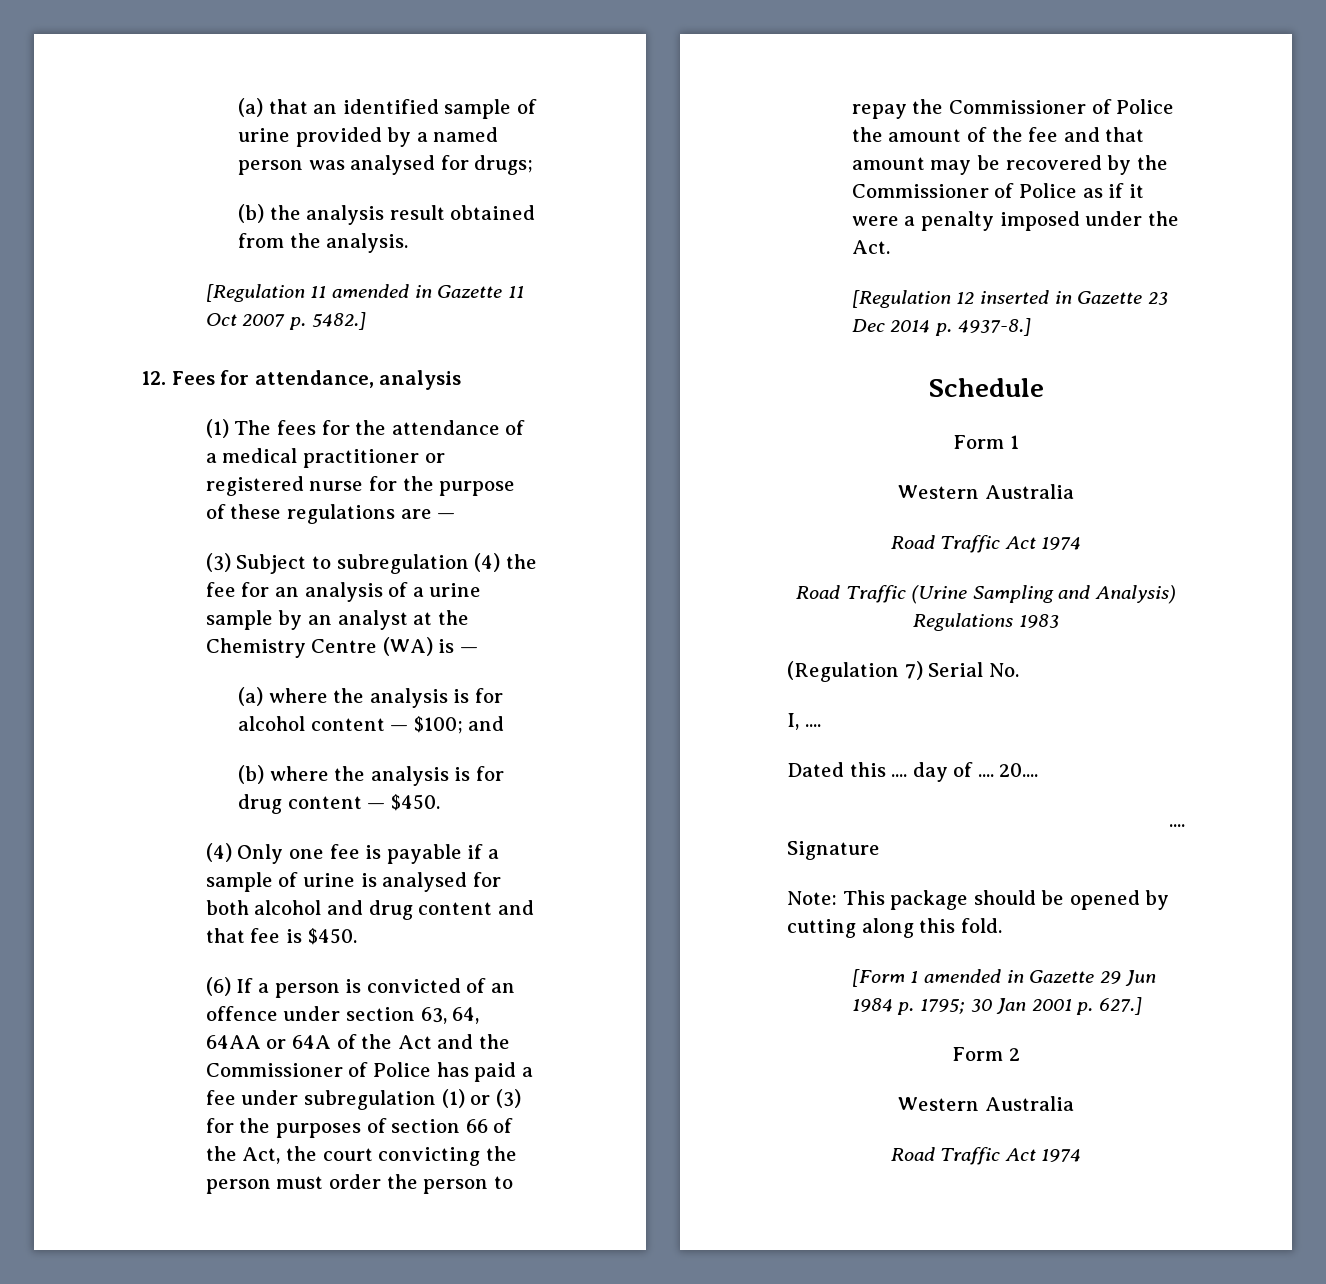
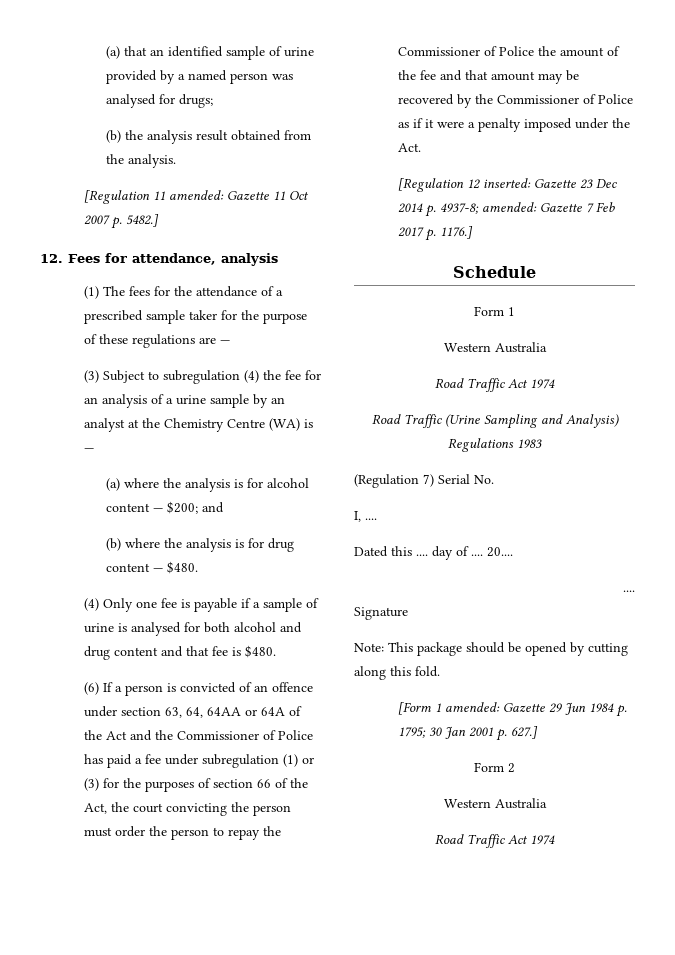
- [Regulation 11 amended in Gazette 11 Oct 2007 p. 5482.]
+ [Regulation 11 amended: Gazette 11 Oct 2007 p. 5482.]
- (1) The fees for the attendance of a medical practitioner or registered nurse for the purpose of these regulations are —
+ (1) The fees for the attendance of a prescribed sample taker for the purpose of these regulations are —
- (a) where the analysis is for alcohol content — $100; and
+ (a) where the analysis is for alcohol content — $200; and
- (b) where the analysis is for drug content — $450.
+ (b) where the analysis is for drug content — $480.
- (4) Only one fee is payable if a sample of urine is analysed for both alcohol and drug content and that fee is $450.
+ (4) Only one fee is payable if a sample of urine is analysed for both alcohol and drug content and that fee is $480.
- [Regulation 12 inserted in Gazette 23 Dec 2014 p. 4937-8.]
+ [Regulation 12 inserted: Gazette 23 Dec 2014 p. 4937-8; amended: Gazette 7 Feb 2017 p. 1176.]
- [Form 1 amended in Gazette 29 Jun 1984 p. 1795; 30 Jan 2001 p. 627.]
+ [Form 1 amended: Gazette 29 Jun 1984 p. 1795; 30 Jan 2001 p. 627.]

